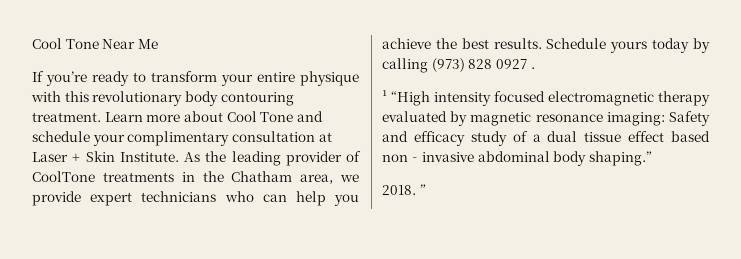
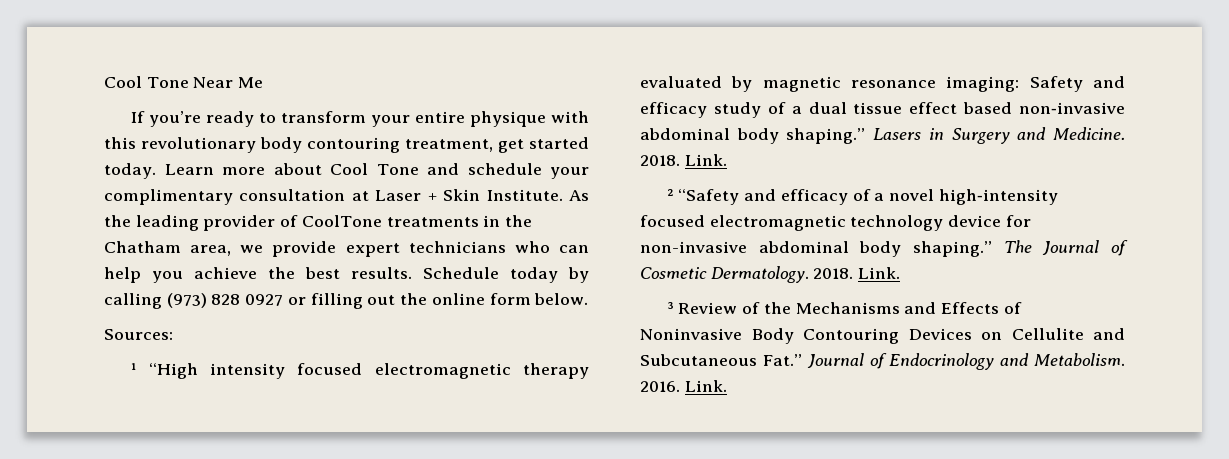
- If you’re ready to transform your entire physique with this revolutionary body contouring treatment.
+ If you’re ready to transform your entire physique with this revolutionary body contouring treatment, get started today.
- Schedule yours today by calling (973) 828 0927 .
+ Schedule today by calling (973) 828 0927 or filling out the online form below.
+ Sources:
- ¹ “High intensity focused electromagnetic therapy evaluated by magnetic resonance imaging: Safety and efficacy study of a dual tissue effect based non‐invasive abdominal body shaping.”
- 2018. ”
+ ¹ “High intensity focused electromagnetic therapy evaluated by magnetic resonance imaging: Safety and efficacy study of a dual tissue effect based non‐invasive abdominal body shaping.” Lasers in Surgery and Medicine. 2018. Link.
+ ² “Safety and efficacy of a novel high‐intensity focused electromagnetic technology device for non-invasive abdominal body shaping.” The Journal of Cosmetic Dermatology. 2018. Link.
+ ³ Review of the Mechanisms and Effects of Noninvasive Body Contouring Devices on Cellulite and Subcutaneous Fat.” Journal of Endocrinology and Metabolism. 2016. Link.

